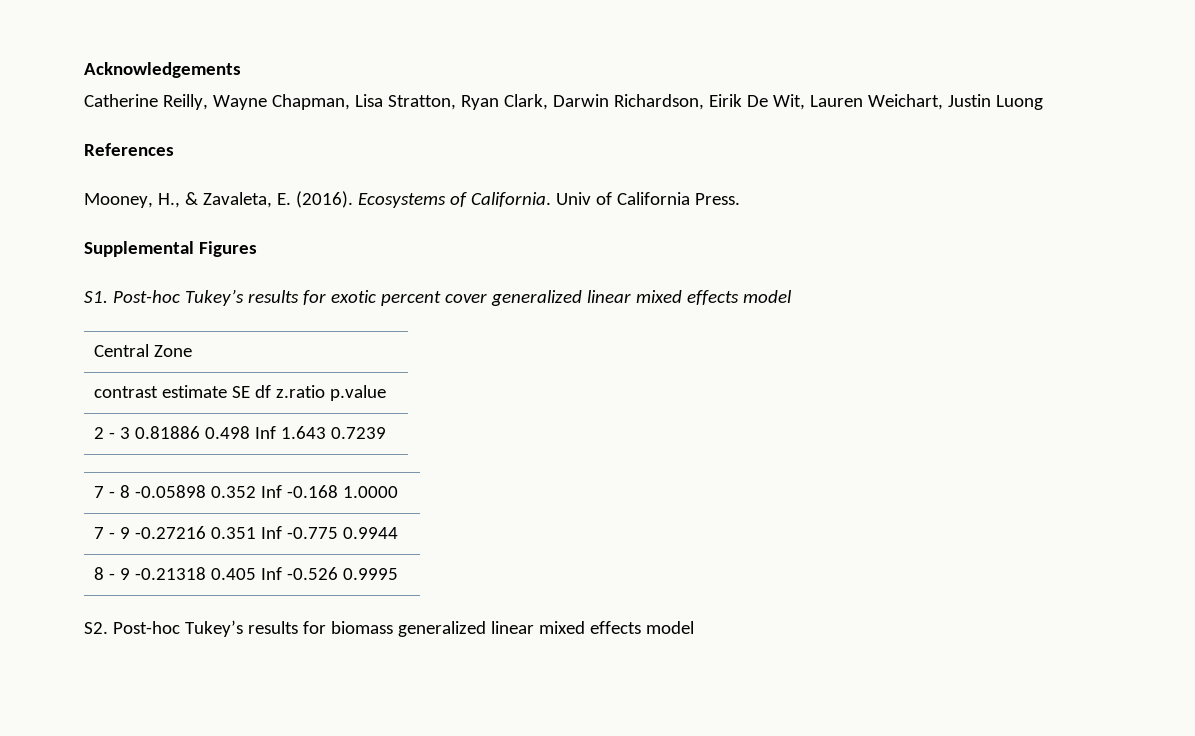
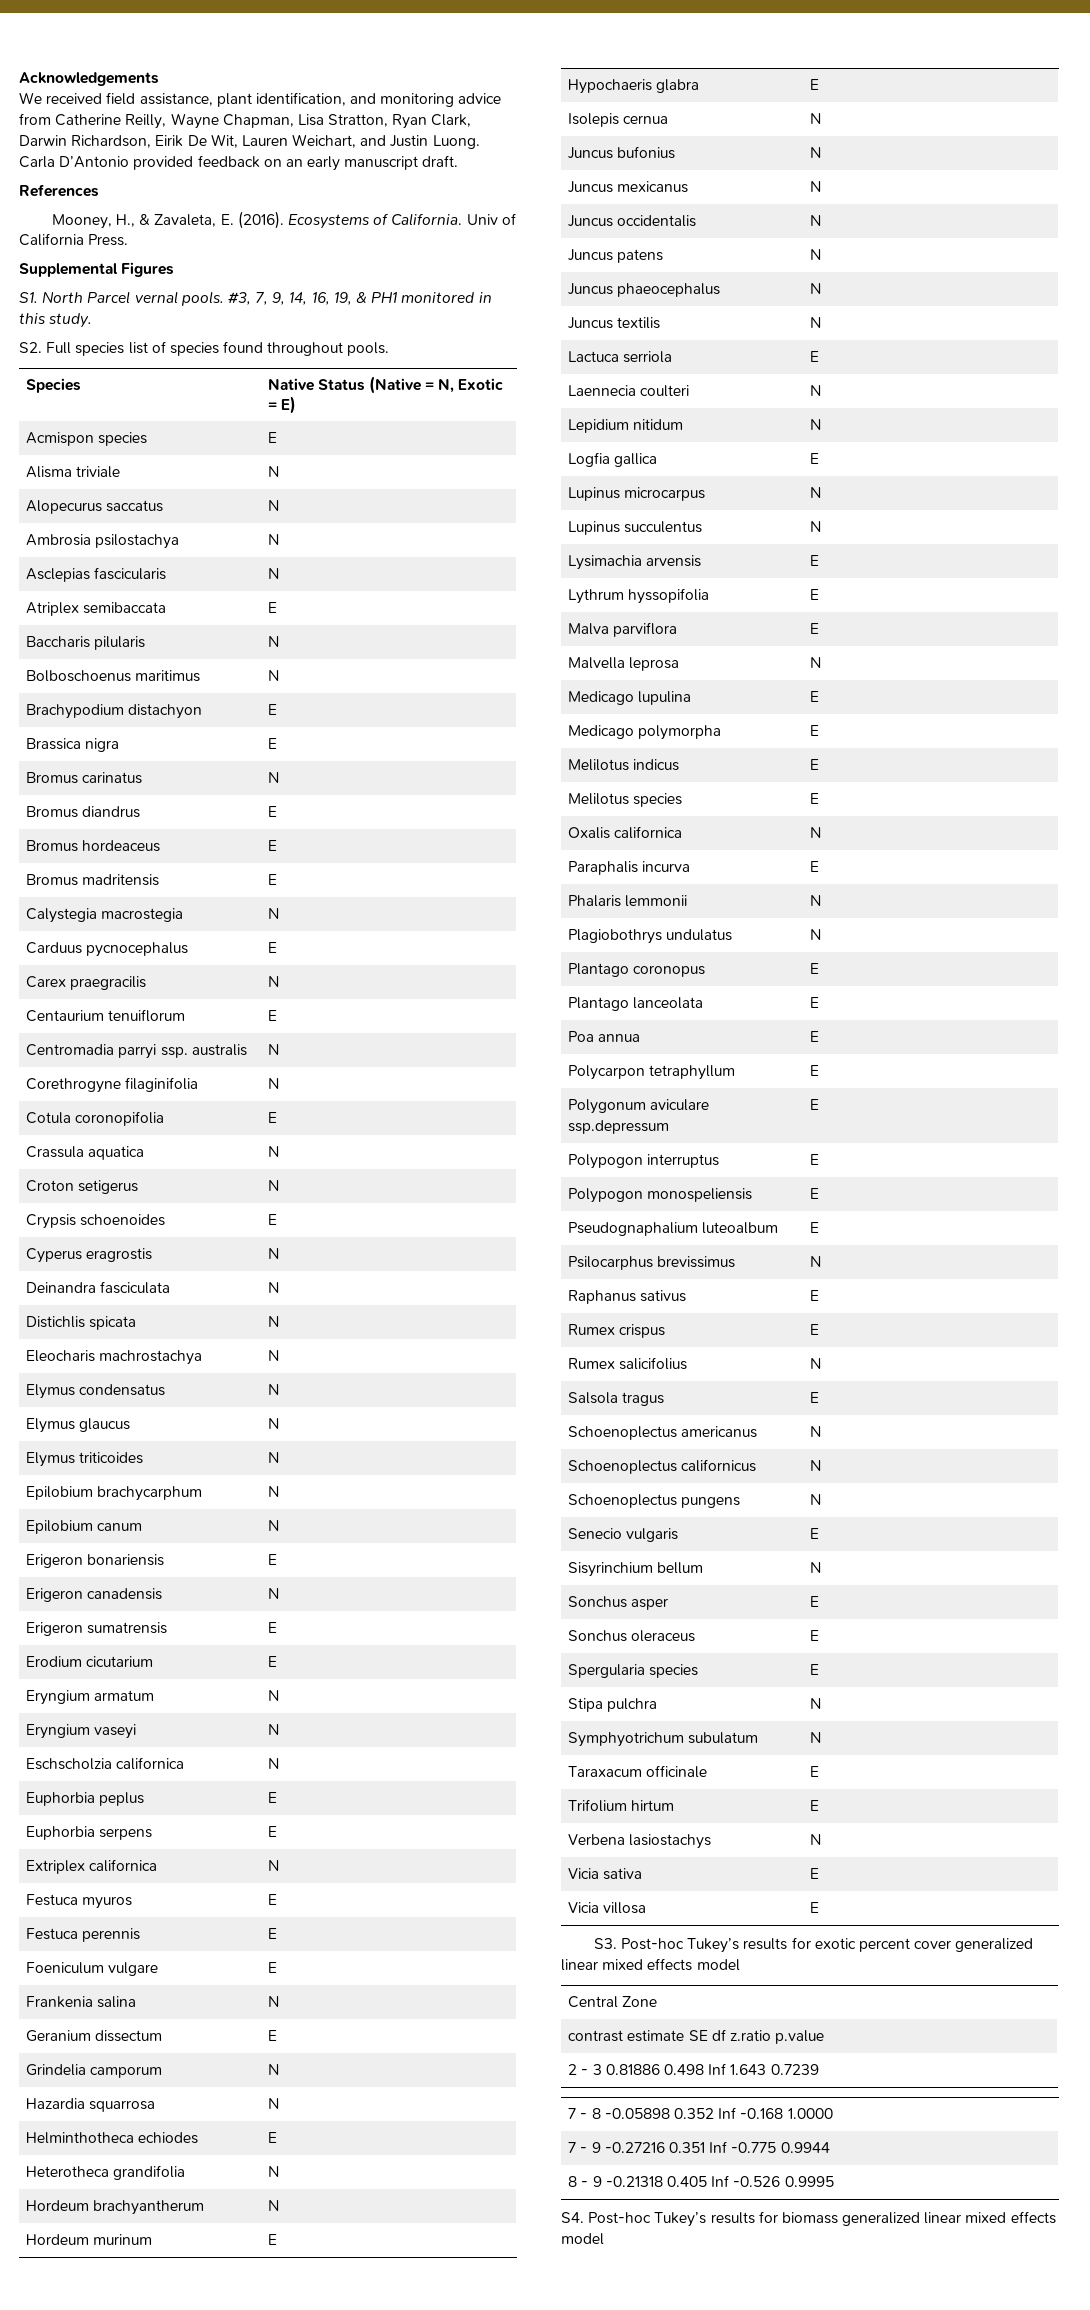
- Catherine Reilly, Wayne Chapman, Lisa Stratton, Ryan Clark, Darwin Richardson, Eirik De Wit, Lauren Weichart, Justin Luong
+ We received field assistance, plant identification, and monitoring advice from Catherine Reilly, Wayne Chapman, Lisa Stratton, Ryan Clark, Darwin Richardson, Eirik De Wit, Lauren Weichart, and Justin Luong. Carla D’Antonio provided feedback on an early manuscript draft.
- S1. Post-hoc Tukey’s results for exotic percent cover generalized linear mixed effects model
+ S1. North Parcel vernal pools. #3, 7, 9, 14, 16, 19, & PH1 monitored in this study.
+ S2. Full species list of species found throughout pools.
+ Species | Native Status (Native = N, Exotic = E)
+ Acmispon species | E
+ Alisma triviale | N
+ Alopecurus saccatus | N
+ Ambrosia psilostachya | N
+ Asclepias fascicularis | N
+ Atriplex semibaccata | E
+ Baccharis pilularis | N
+ Bolboschoenus maritimus | N
+ Brachypodium distachyon | E
+ Brassica nigra | E
+ Bromus carinatus | N
+ Bromus diandrus | E
+ Bromus hordeaceus | E
+ Bromus madritensis | E
+ Calystegia macrostegia | N
+ Carduus pycnocephalus | E
+ Carex praegracilis | N
+ Centaurium tenuiflorum | E
+ Centromadia parryi ssp. australis | N
+ Corethrogyne filaginifolia | N
+ Cotula coronopifolia | E
+ Crassula aquatica | N
+ Croton setigerus | N
+ Crypsis schoenoides | E
+ Cyperus eragrostis | N
+ Deinandra fasciculata | N
+ Distichlis spicata | N
+ Eleocharis machrostachya | N
+ Elymus condensatus | N
+ Elymus glaucus | N
+ Elymus triticoides | N
+ Epilobium brachycarphum | N
+ Epilobium canum | N
+ Erigeron bonariensis | E
+ Erigeron canadensis | N
+ Erigeron sumatrensis | E
+ Erodium cicutarium | E
+ Eryngium armatum | N
+ Eryngium vaseyi | N
+ Eschscholzia californica | N
+ Euphorbia peplus | E
+ Euphorbia serpens | E
+ Extriplex californica | N
+ Festuca myuros | E
+ Festuca perennis | E
+ Foeniculum vulgare | E
+ Frankenia salina | N
+ Geranium dissectum | E
+ Grindelia camporum | N
+ Hazardia squarrosa | N
+ Helminthotheca echiodes | E
+ Heterotheca grandifolia | N
+ Hordeum brachyantherum | N
+ Hordeum murinum | E
+ Hypochaeris glabra | E
+ Isolepis cernua | N
+ Juncus bufonius | N
+ Juncus mexicanus | N
+ Juncus occidentalis | N
+ Juncus patens | N
+ Juncus phaeocephalus | N
+ Juncus textilis | N
+ Lactuca serriola | E
+ Laennecia coulteri | N
+ Lepidium nitidum | N
+ Logfia gallica | E
+ Lupinus microcarpus | N
+ Lupinus succulentus | N
+ Lysimachia arvensis | E
+ Lythrum hyssopifolia | E
+ Malva parviflora | E
+ Malvella leprosa | N
+ Medicago lupulina | E
+ Medicago polymorpha | E
+ Melilotus indicus | E
+ Melilotus species | E
+ Oxalis californica | N
+ Paraphalis incurva | E
+ Phalaris lemmonii | N
+ Plagiobothrys undulatus | N
+ Plantago coronopus | E
+ Plantago lanceolata | E
+ Poa annua | E
+ Polycarpon tetraphyllum | E
+ Polygonum aviculare ssp.depressum | E
+ Polypogon interruptus | E
+ Polypogon monospeliensis | E
+ Pseudognaphalium luteoalbum | E
+ Psilocarphus brevissimus | N
+ Raphanus sativus | E
+ Rumex crispus | E
+ Rumex salicifolius | N
+ Salsola tragus | E
+ Schoenoplectus americanus | N
+ Schoenoplectus californicus | N
+ Schoenoplectus pungens | N
+ Senecio vulgaris | E
+ Sisyrinchium bellum | N
+ Sonchus asper | E
+ Sonchus oleraceus | E
+ Spergularia species | E
+ Stipa pulchra | N
+ Symphyotrichum subulatum | N
+ Taraxacum officinale | E
+ Trifolium hirtum | E
+ Verbena lasiostachys | N
+ Vicia sativa | E
+ Vicia villosa | E
+ S3. Post-hoc Tukey’s results for exotic percent cover generalized linear mixed effects model
- S2. Post-hoc Tukey’s results for biomass generalized linear mixed effects model
+ S4. Post-hoc Tukey’s results for biomass generalized linear mixed effects model

